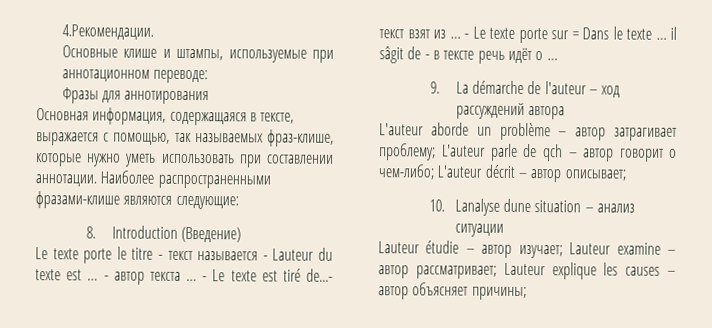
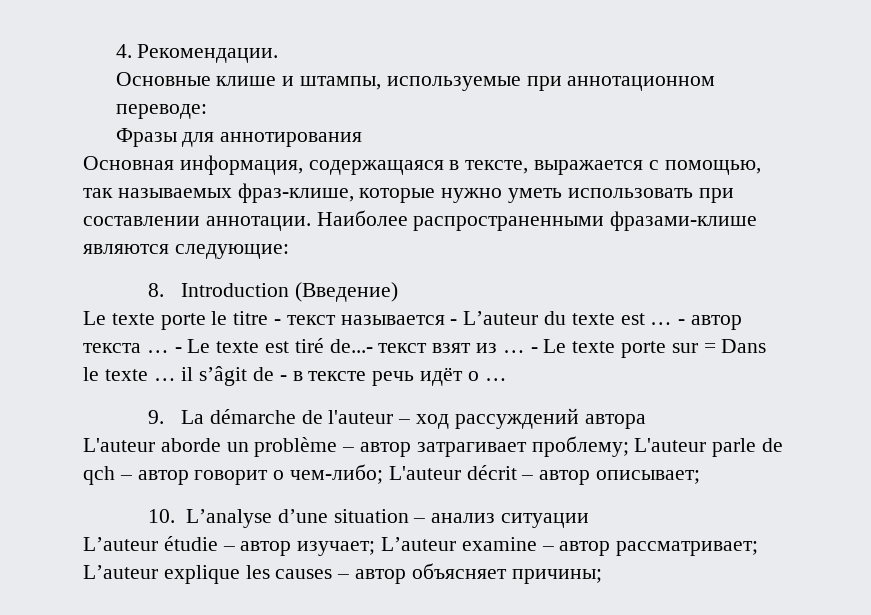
- 4.Рекомендации.
+ 4. Рекомендации.
- Le texte porte le titre - текст называется - Lauteur du texte est …
+ Le texte porte le titre - текст называется - L’auteur du texte est …
- - Le texte porte sur = Dans le texte … il sâgit de - в тексте речь идёт о …
+ - Le texte porte sur = Dans le texte … il s’âgit de - в тексте речь идёт о …
- 10. Lanalyse dune situation – анализ ситуации
+ 10. L’analyse d’une situation – анализ ситуации
- Lauteur étudie – автор изучает; Lauteur examine – автор рассматривает; Lauteur explique les causes – автор объясняет причины;
+ L’auteur étudie – автор изучает; L’auteur examine – автор рассматривает; L’auteur explique les causes – автор объясняет причины;

